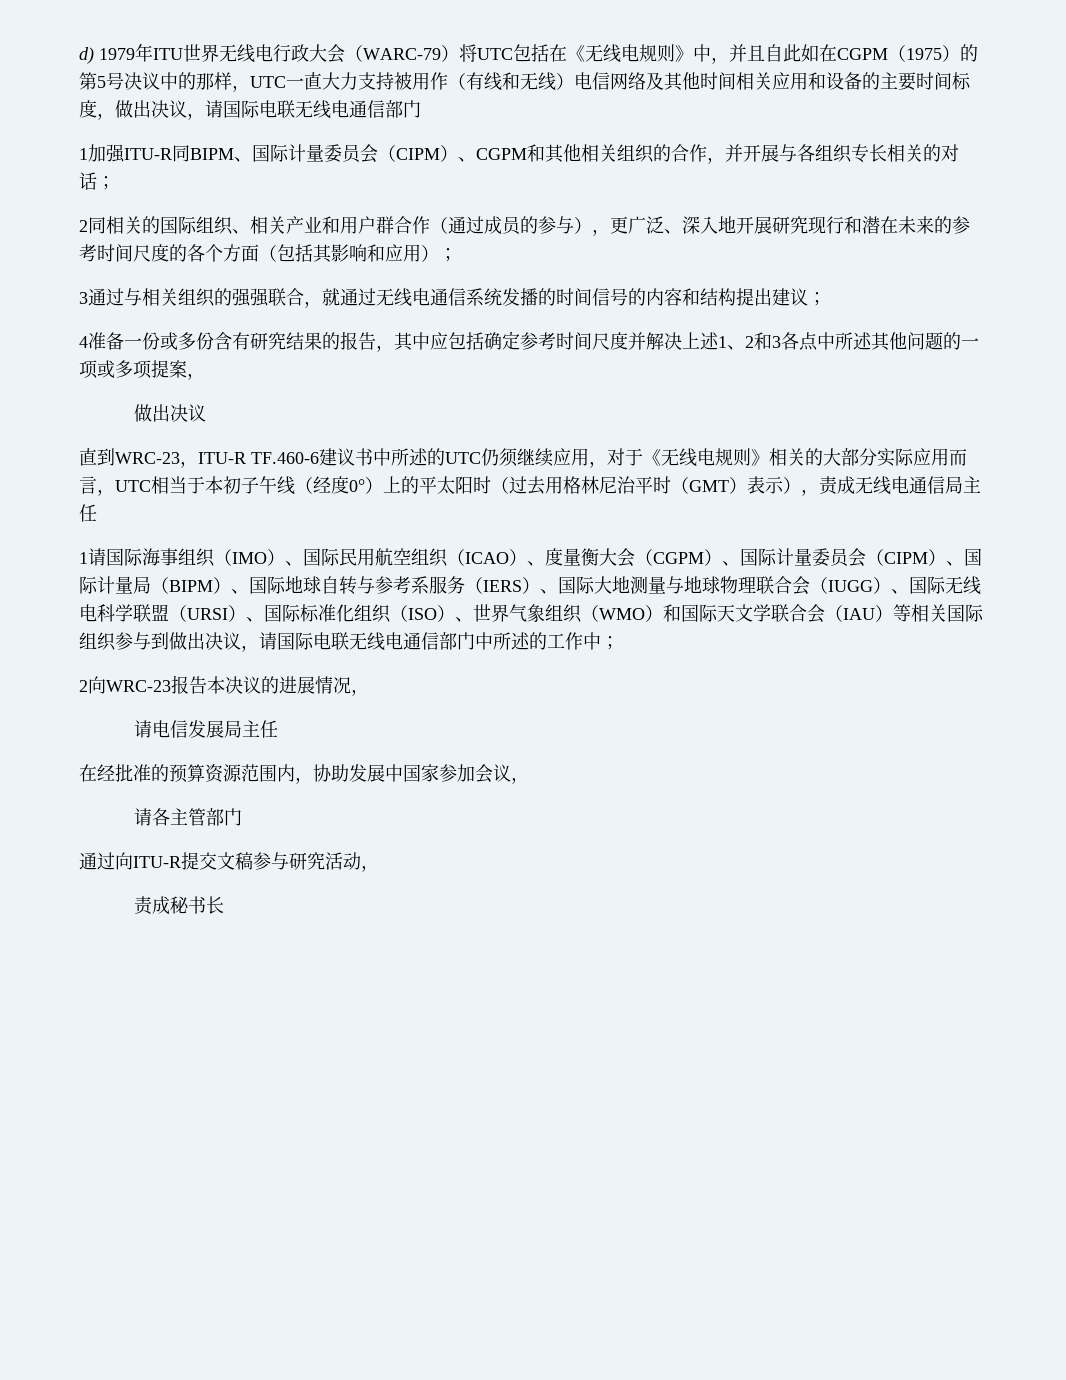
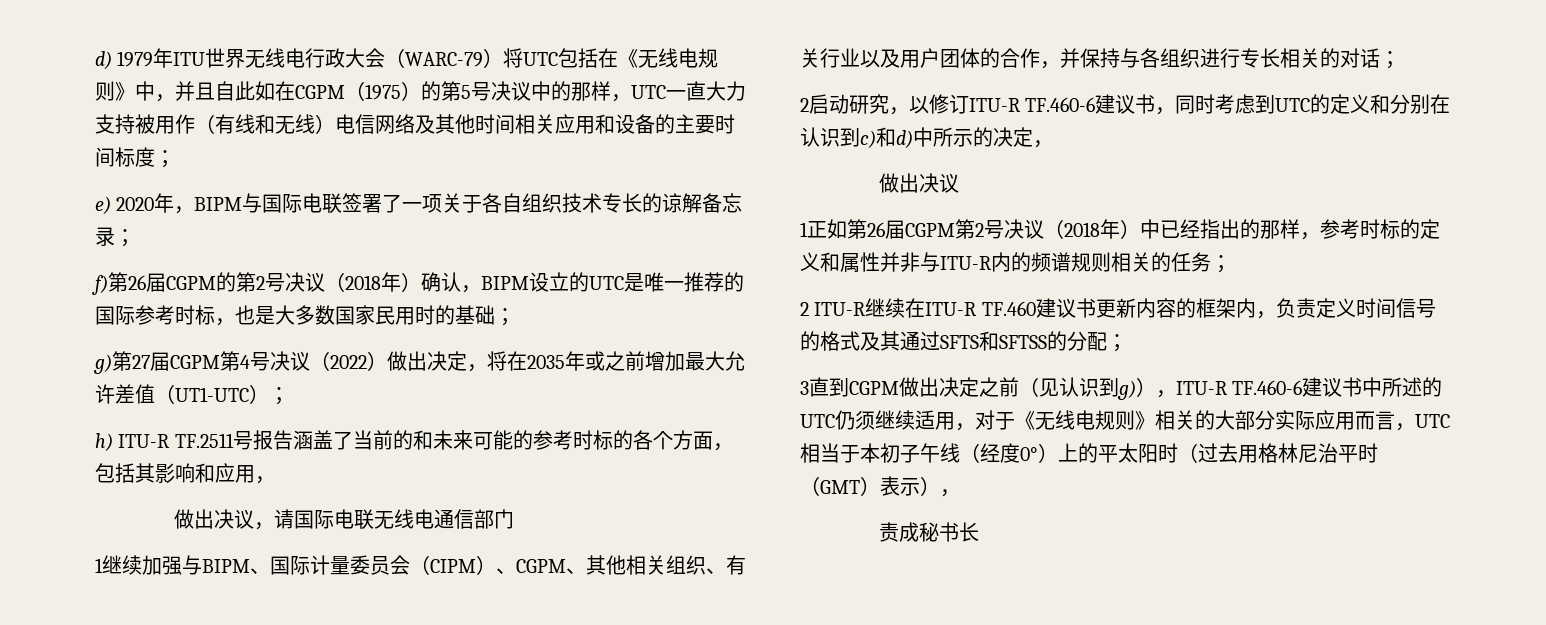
- d) 1979年ITU世界无线电行政大会（WARC-79）将UTC包括在《无线电规则》中，并且自此如在CGPM（1975）的第5号决议中的那样，UTC一直大力支持被用作（有线和无线）电信网络及其他时间相关应用和设备的主要时间标度，做出决议，请国际电联无线电通信部门
+ d) 1979年ITU世界无线电行政大会（WARC-79）将UTC包括在《无线电规则》中，并且自此如在CGPM（1975）的第5号决议中的那样，UTC一直大力支持被用作（有线和无线）电信网络及其他时间相关应用和设备的主要时间标度；
+ e) 2020年，BIPM与国际电联签署了一项关于各自组织技术专长的谅解备忘录；
+ f)第26届CGPM的第2号决议（2018年）确认，BIPM设立的UTC是唯一推荐的国际参考时标，也是大多数国家民用时的基础；
+ g)第27届CGPM第4号决议（2022）做出决定，将在2035年或之前增加最大允许差值（UT1-UTC）；
+ h) ITU-R TF.2511号报告涵盖了当前的和未来可能的参考时标的各个方面，包括其影响和应用，
+ 做出决议，请国际电联无线电通信部门
- 1加强ITU-R同BIPM、国际计量委员会（CIPM）、CGPM和其他相关组织的合作，并开展与各组织专长相关的对话；
+ 1继续加强与BIPM、国际计量委员会（CIPM）、CGPM、其他相关组织、有关行业以及用户团体的合作，并保持与各组织进行专长相关的对话；
- 2同相关的国际组织、相关产业和用户群合作（通过成员的参与），更广泛、深入地开展研究现行和潜在未来的参考时间尺度的各个方面（包括其影响和应用）；
- 3通过与相关组织的强强联合，就通过无线电通信系统发播的时间信号的内容和结构提出建议；
- 4准备一份或多份含有研究结果的报告，其中应包括确定参考时间尺度并解决上述1、2和3各点中所述其他问题的一项或多项提案，
+ 2启动研究，以修订ITU-R TF.460-6建议书，同时考虑到UTC的定义和分别在认识到c)和d)中所示的决定，
  做出决议
- 直到WRC-23，ITU-R TF.460-6建议书中所述的UTC仍须继续应用，对于《无线电规则》相关的大部分实际应用而言，UTC相当于本初子午线（经度0°）上的平太阳时（过去用格林尼治平时（GMT）表示），责成无线电通信局主任
- 1请国际海事组织（IMO）、国际民用航空组织（ICAO）、度量衡大会（CGPM）、国际计量委员会（CIPM）、国际计量局（BIPM）、国际地球自转与参考系服务（IERS）、国际大地测量与地球物理联合会（IUGG）、国际无线电科学联盟（URSI）、国际标准化组织（ISO）、世界气象组织（WMO）和国际天文学联合会（IAU）等相关国际组织参与到做出决议，请国际电联无线电通信部门中所述的工作中；
- 2向WRC-23报告本决议的进展情况，
- 请电信发展局主任
- 在经批准的预算资源范围内，协助发展中国家参加会议，
- 请各主管部门
- 通过向ITU-R提交文稿参与研究活动，
+ 1正如第26届CGPM第2号决议（2018年）中已经指出的那样，参考时标的定义和属性并非与ITU-R内的频谱规则相关的任务；
+ 2 ITU-R继续在ITU-R TF.460建议书更新内容的框架内，负责定义时间信号的格式及其通过SFTS和SFTSS的分配；
+ 3直到CGPM做出决定之前（见认识到g)），ITU-R TF.460-6建议书中所述的UTC仍须继续适用，对于《无线电规则》相关的大部分实际应用而言，UTC相当于本初子午线（经度0°）上的平太阳时（过去用格林尼治平时（GMT）表示），

